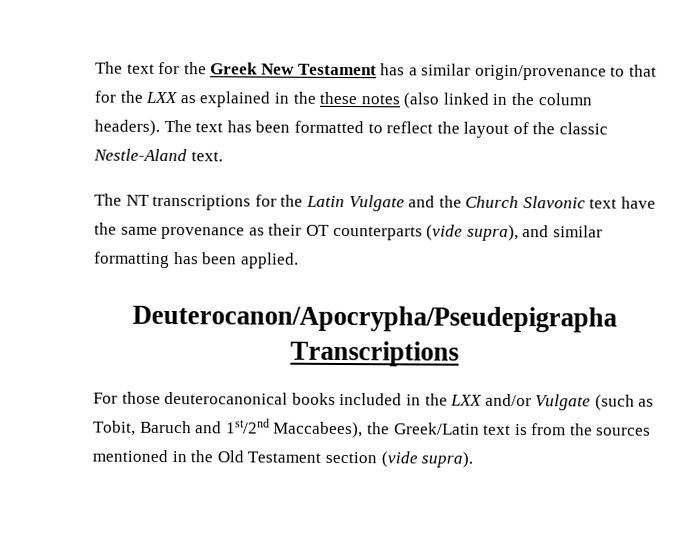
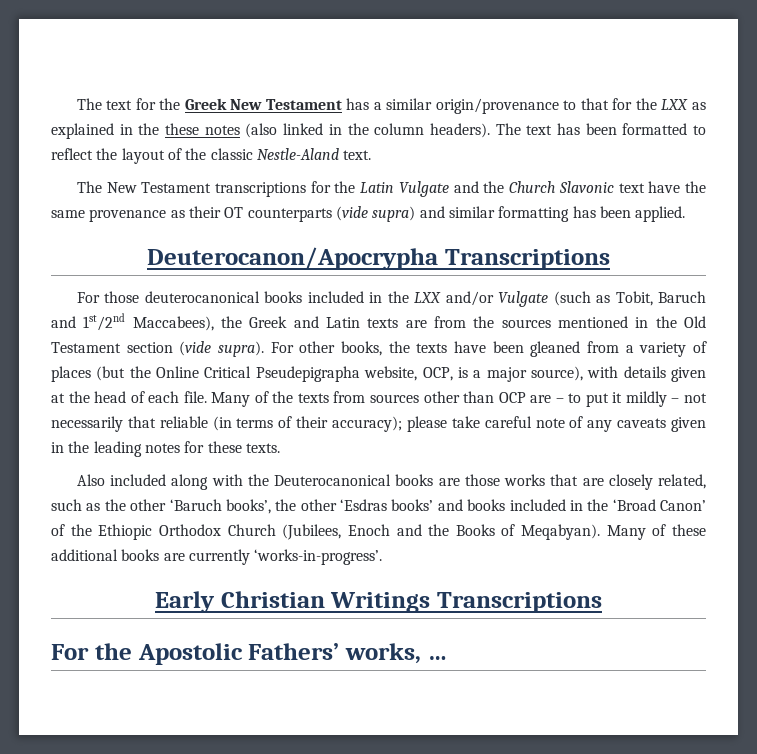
- The NT transcriptions for the Latin Vulgate and the Church Slavonic text have the same provenance as their OT counterparts (vide supra), and similar formatting has been applied.
+ The New Testament transcriptions for the Latin Vulgate and the Church Slavonic text have the same provenance as their OT counterparts (vide supra) and similar formatting has been applied.
- Deuterocanon/Apocrypha/Pseudepigrapha Transcriptions
+ Deuterocanon/Apocrypha Transcriptions
- For those deuterocanonical books included in the LXX and/or Vulgate (such as Tobit, Baruch and 1st/2nd Maccabees), the Greek/Latin text is from the sources mentioned in the Old Testament section (vide supra).
+ For those deuterocanonical books included in the LXX and/or Vulgate (such as Tobit, Baruch and 1st/2nd Maccabees), the Greek and Latin texts are from the sources mentioned in the Old Testament section (vide supra).
+ For other books, the texts have been gleaned from a variety of places (but the Online Critical Pseudepigrapha website, OCP, is a major source), with details given at the head of each file. Many of the texts from sources other than OCP are – to put it mildly – not necessarily that reliable (in terms of their accuracy); please take careful note of any caveats given in the leading notes for these texts.
+ Also included along with the Deuterocanonical books are those works that are closely related, such as the other ‘Baruch books’, the other ‘Esdras books’ and books included in the ‘Broad Canon’ of the Ethiopic Orthodox Church (Jubilees, Enoch and the Books of Meqabyan). Many of these additional books are currently ‘works-in-progress’.
+ Early Christian Writings Transcriptions
+ For the Apostolic Fathers’ works, …

